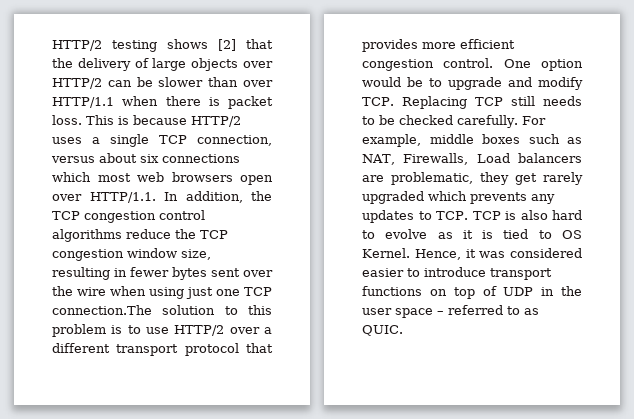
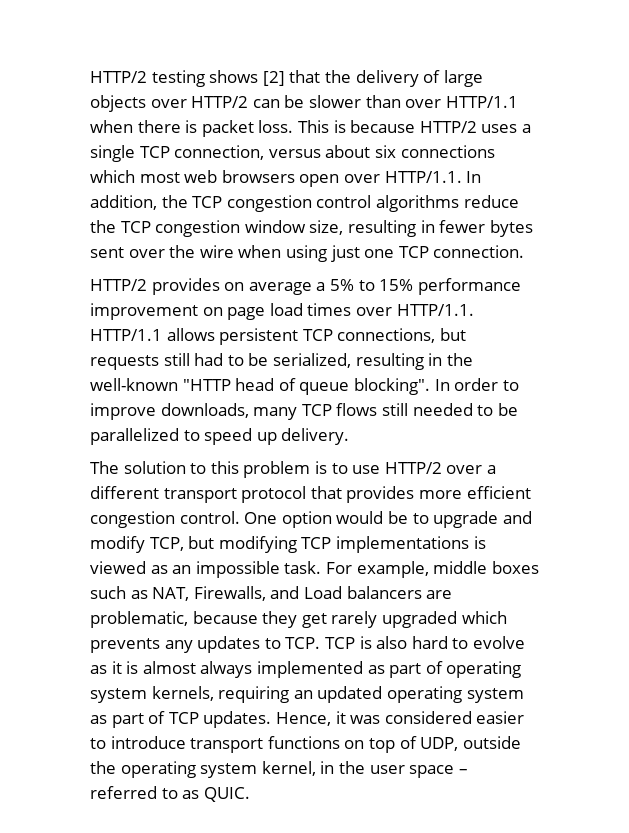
- This is because HTTP/2 uses a single TCP connection, versus about six connections which most web browsers open over HTTP/1.1. In addition, the TCP congestion control algorithms reduce the TCP congestion window size, resulting in fewer bytes sent over the wire when using just one TCP connection.The solution to this problem is to use HTTP/2 over a different transport protocol that provides more efficient congestion control.
+ This is because HTTP/2 uses a single TCP connection, versus about six connections which most web browsers open over HTTP/1.1. In addition, the TCP congestion control algorithms reduce the TCP congestion window size, resulting in fewer bytes sent over the wire when using just one TCP connection.
+ HTTP/2 provides on average a 5% to 15% performance improvement on page load times over HTTP/1.1. HTTP/1.1 allows persistent TCP connections, but requests still had to be serialized, resulting in the well-known "HTTP head of queue blocking". In order to improve downloads, many TCP flows still needed to be parallelized to speed up delivery.
+ The solution to this problem is to use HTTP/2 over a different transport protocol that provides more efficient congestion control.
- One option would be to upgrade and modify TCP. Replacing TCP still needs to be checked carefully.
+ One option would be to upgrade and modify TCP, but modifying TCP implementations is viewed as an impossible task.
- For example, middle boxes such as NAT, Firewalls, Load balancers are problematic, they get rarely upgraded which prevents any updates to TCP. TCP is also hard to evolve as it is tied to OS Kernel.
+ For example, middle boxes such as NAT, Firewalls, and Load balancers are problematic, because they get rarely upgraded which prevents any updates to TCP. TCP is also hard to evolve as it is almost always implemented as part of operating system kernels, requiring an updated operating system as part of TCP updates.
- Hence, it was considered easier to introduce transport functions on top of UDP in the user space – referred to as QUIC.
+ Hence, it was considered easier to introduce transport functions on top of UDP, outside the operating system kernel, in the user space – referred to as QUIC.

